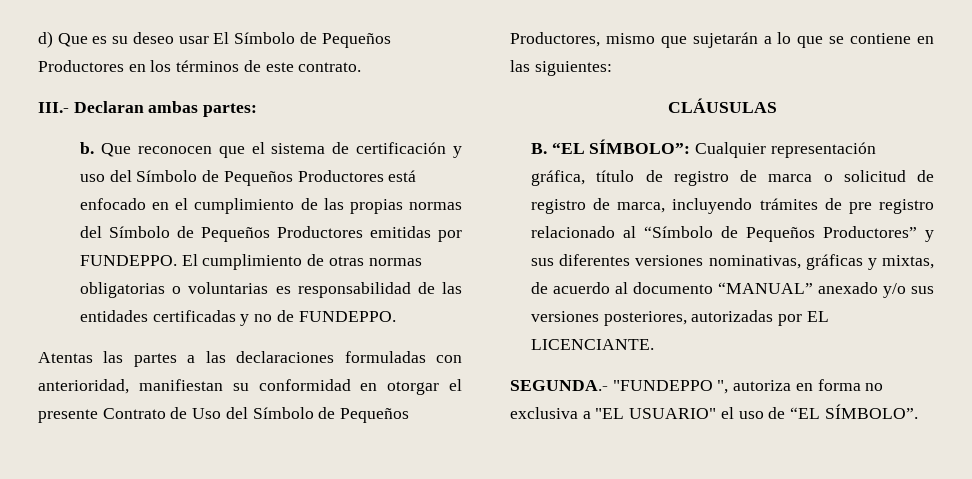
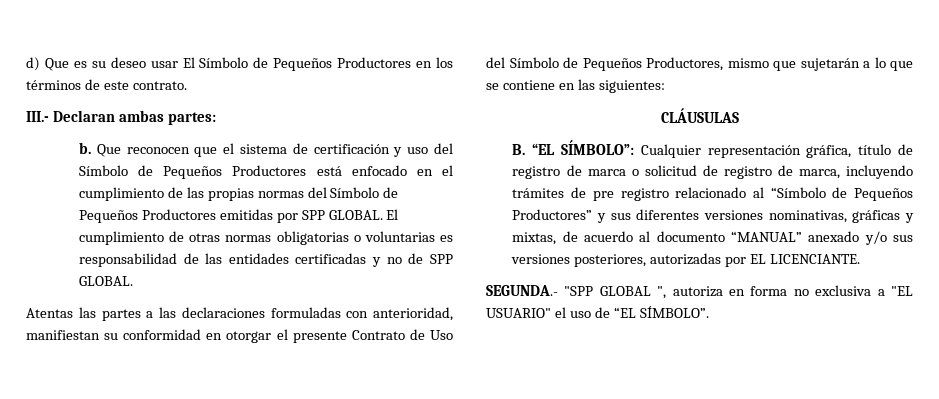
- Que reconocen que el sistema de certificación y uso del Símbolo de Pequeños Productores está enfocado en el cumplimiento de las propias normas del Símbolo de Pequeños Productores emitidas por FUNDEPPO.
+ Que reconocen que el sistema de certificación y uso del Símbolo de Pequeños Productores está enfocado en el cumplimiento de las propias normas del Símbolo de Pequeños Productores emitidas por SPP GLOBAL.
- El cumplimiento de otras normas obligatorias o voluntarias es responsabilidad de las entidades certificadas y no de FUNDEPPO.
+ El cumplimiento de otras normas obligatorias o voluntarias es responsabilidad de las entidades certificadas y no de SPP GLOBAL.
- SEGUNDA.- "FUNDEPPO ", autoriza en forma no exclusiva a "EL USUARIO" el uso de “EL SÍMBOLO”.
+ SEGUNDA.- "SPP GLOBAL ", autoriza en forma no exclusiva a "EL USUARIO" el uso de “EL SÍMBOLO”.

